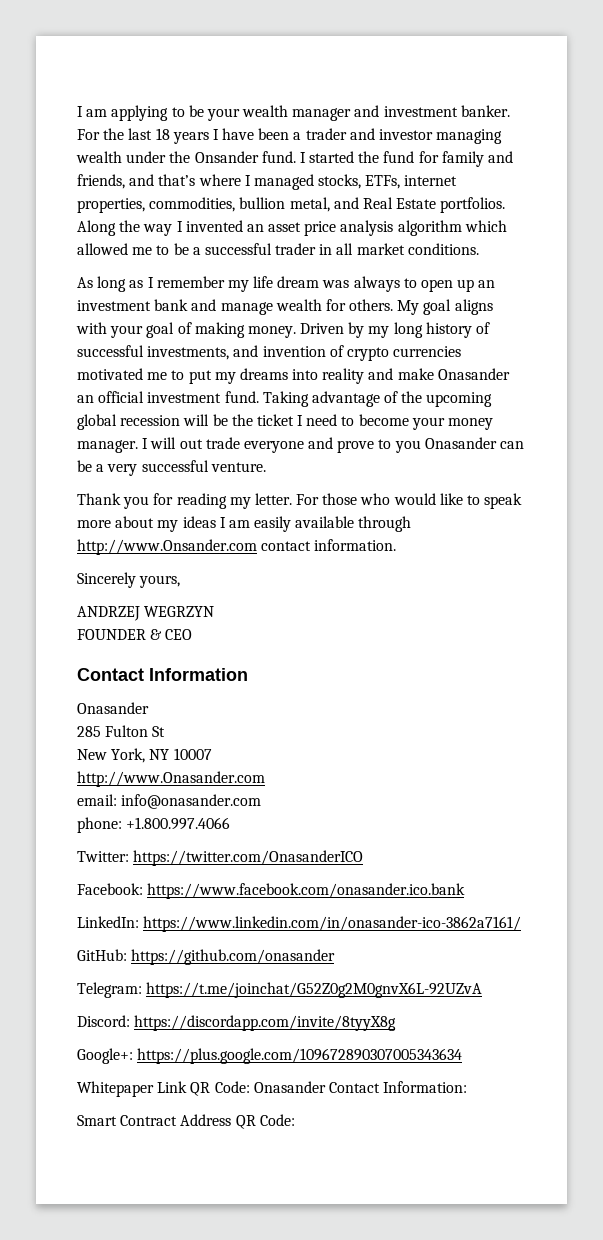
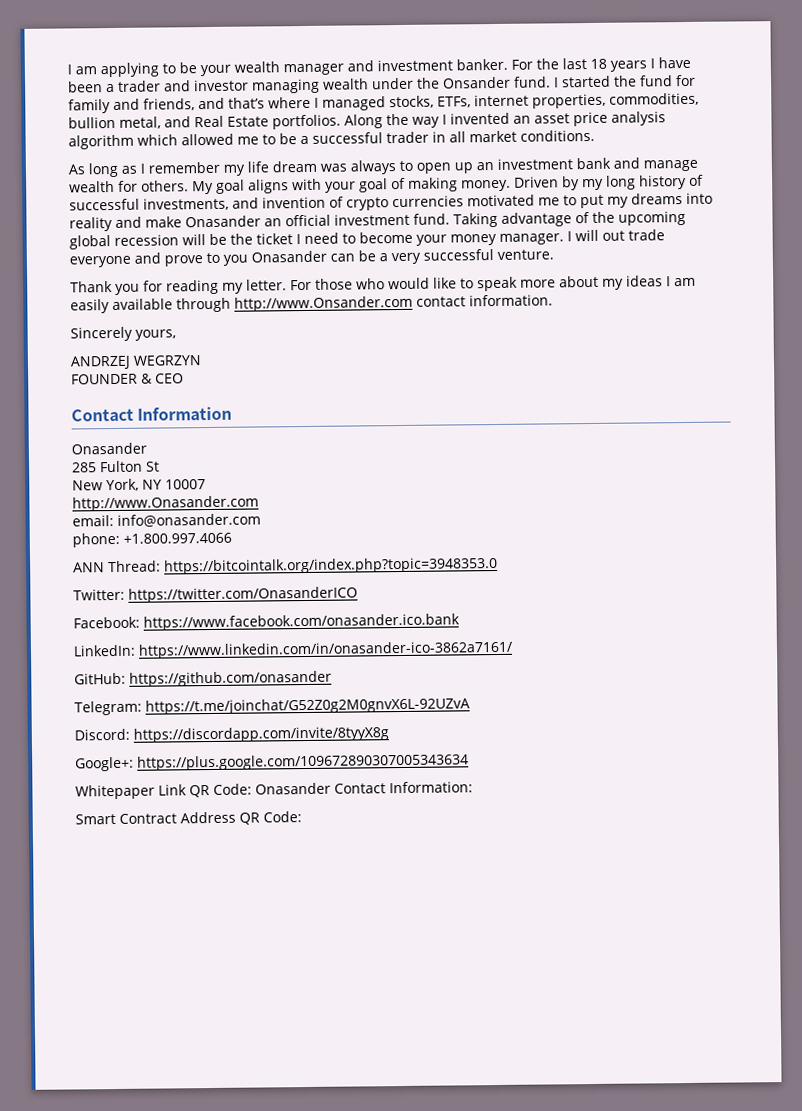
+ ANN Thread: https://bitcointalk.org/index.php?topic=3948353.0

